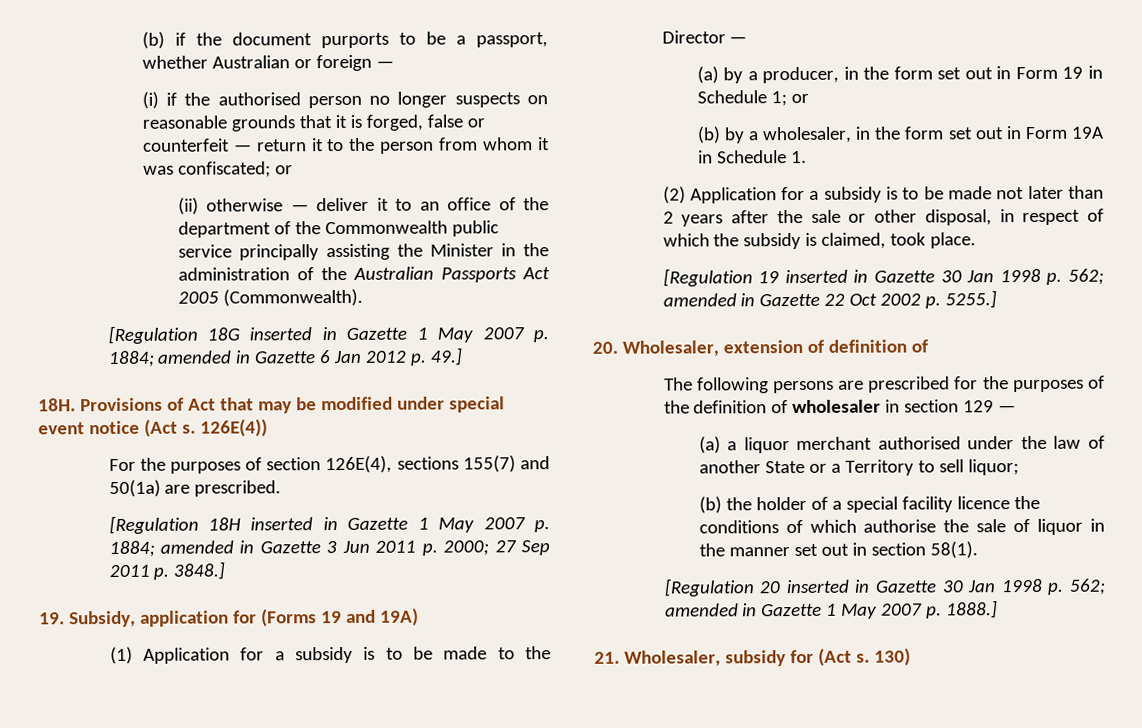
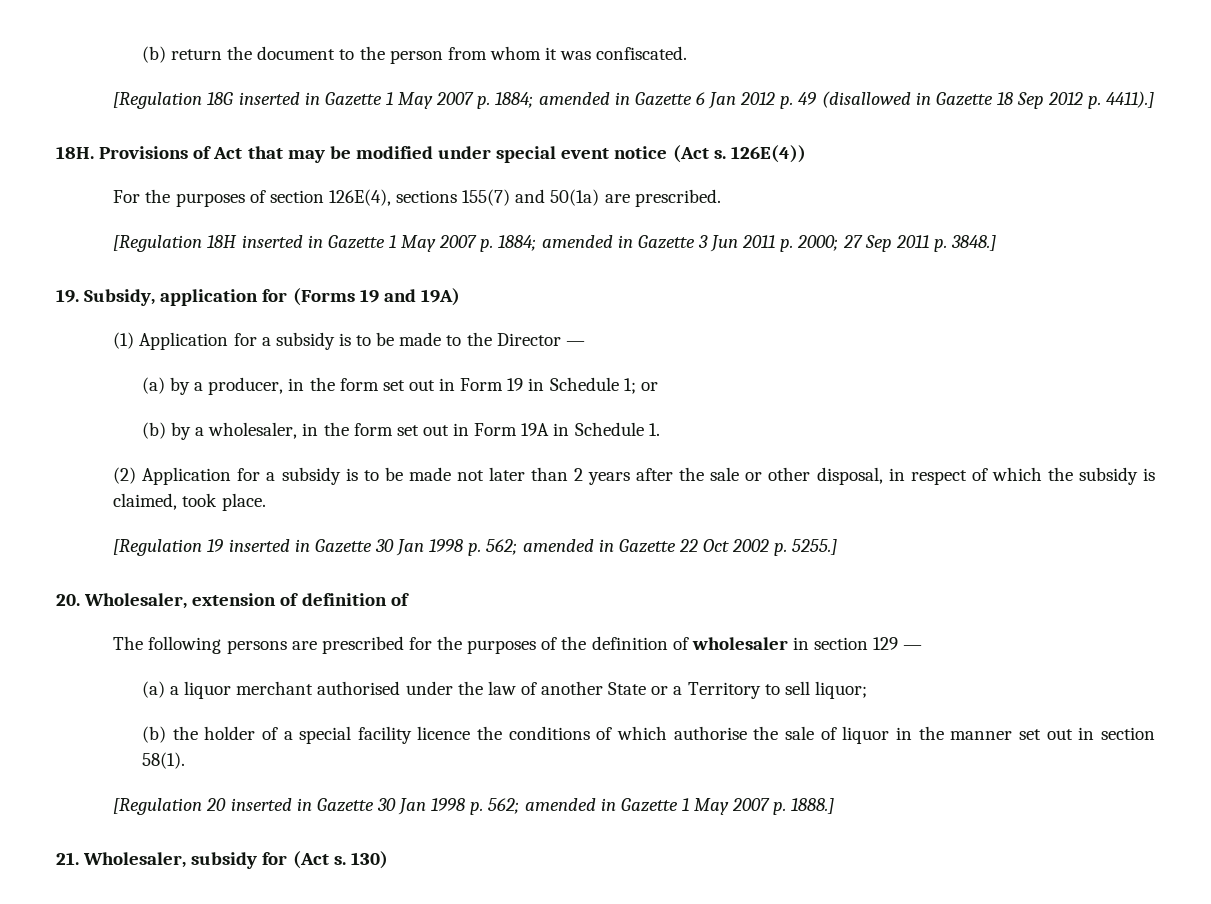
- (b) if the document purports to be a passport, whether Australian or foreign —
- (i) if the authorised person no longer suspects on reasonable grounds that it is forged, false or counterfeit — return it to the person from whom it was confiscated; or
- (ii) otherwise — deliver it to an office of the department of the Commonwealth public service principally assisting the Minister in the administration of the Australian Passports Act 2005 (Commonwealth).
+ (b) return the document to the person from whom it was confiscated.
- [Regulation 18G inserted in Gazette 1 May 2007 p. 1884; amended in Gazette 6 Jan 2012 p. 49.]
+ [Regulation 18G inserted in Gazette 1 May 2007 p. 1884; amended in Gazette 6 Jan 2012 p. 49 (disallowed in Gazette 18 Sep 2012 p. 4411).]

